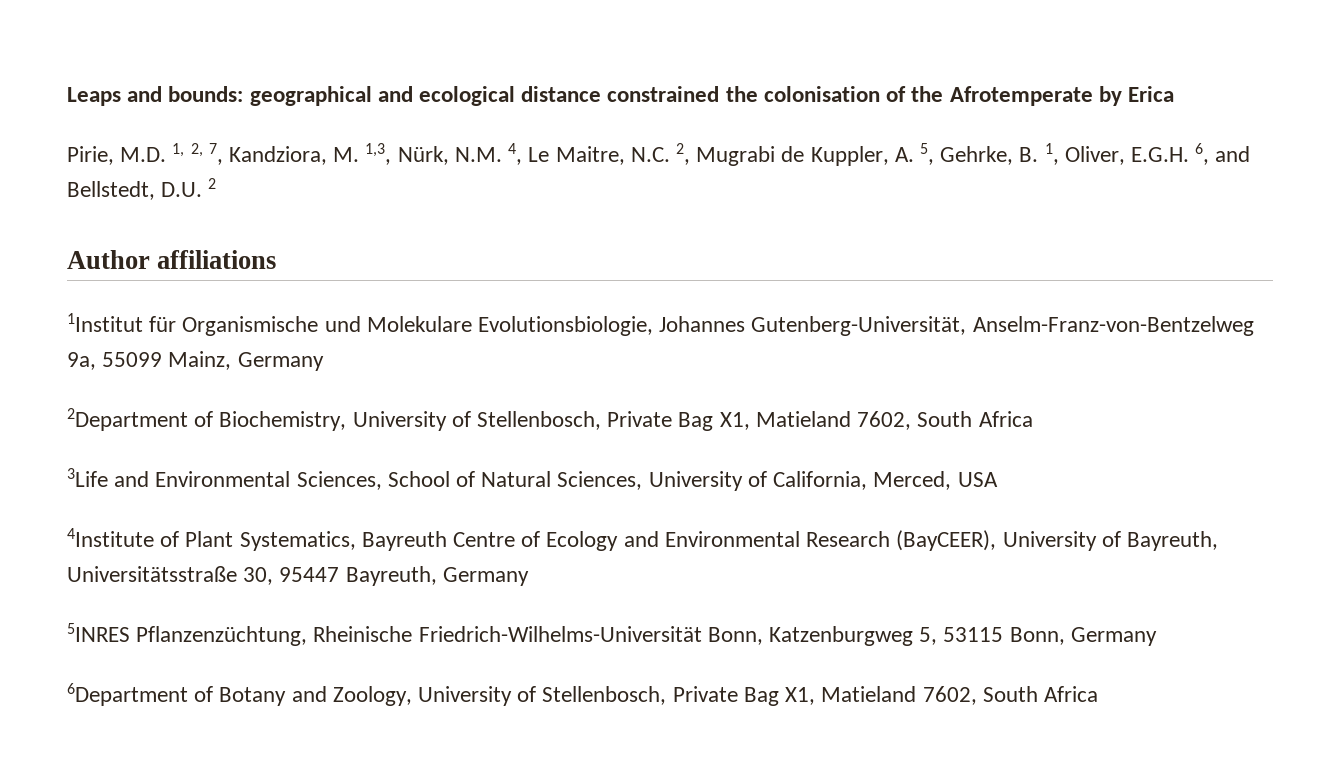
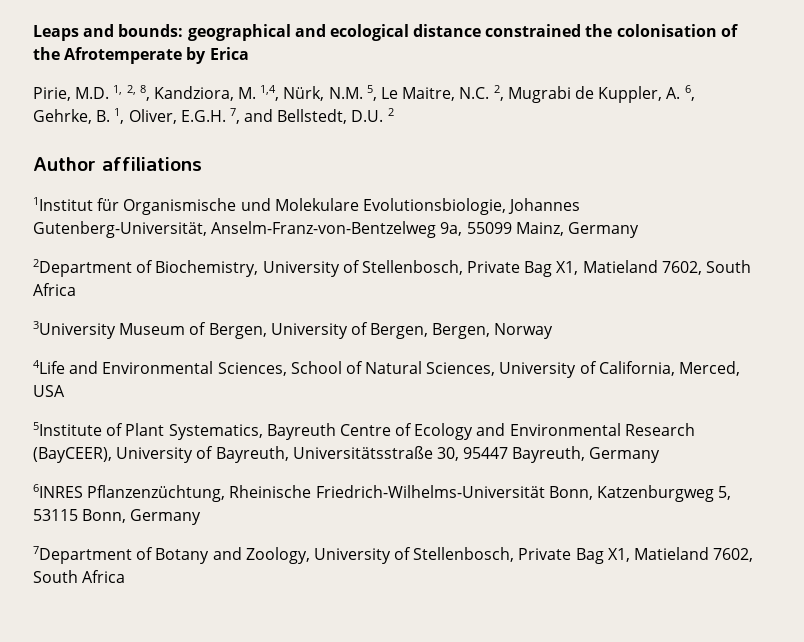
- Pirie, M.D. 1, 2, 7, Kandziora, M. 1,3, Nürk, N.M. 4, Le Maitre, N.C. 2, Mugrabi de Kuppler, A. 5, Gehrke, B. 1, Oliver, E.G.H. 6, and Bellstedt, D.U. 2
+ Pirie, M.D. 1, 2, 8, Kandziora, M. 1,4, Nürk, N.M. 5, Le Maitre, N.C. 2, Mugrabi de Kuppler, A. 6, Gehrke, B. 1, Oliver, E.G.H. 7, and Bellstedt, D.U. 2
- 3Life and Environmental Sciences, School of Natural Sciences, University of California, Merced, USA
+ 3University Museum of Bergen, University of Bergen, Bergen, Norway
+ 4Life and Environmental Sciences, School of Natural Sciences, University of California, Merced, USA
- 4Institute of Plant Systematics, Bayreuth Centre of Ecology and Environmental Research (BayCEER), University of Bayreuth, Universitätsstraße 30, 95447 Bayreuth, Germany
+ 5Institute of Plant Systematics, Bayreuth Centre of Ecology and Environmental Research (BayCEER), University of Bayreuth, Universitätsstraße 30, 95447 Bayreuth, Germany
- 5INRES Pflanzenzüchtung, Rheinische Friedrich-Wilhelms-Universität Bonn, Katzenburgweg 5, 53115 Bonn, Germany
+ 6INRES Pflanzenzüchtung, Rheinische Friedrich-Wilhelms-Universität Bonn, Katzenburgweg 5, 53115 Bonn, Germany
- 6Department of Botany and Zoology, University of Stellenbosch, Private Bag X1, Matieland 7602, South Africa
+ 7Department of Botany and Zoology, University of Stellenbosch, Private Bag X1, Matieland 7602, South Africa

